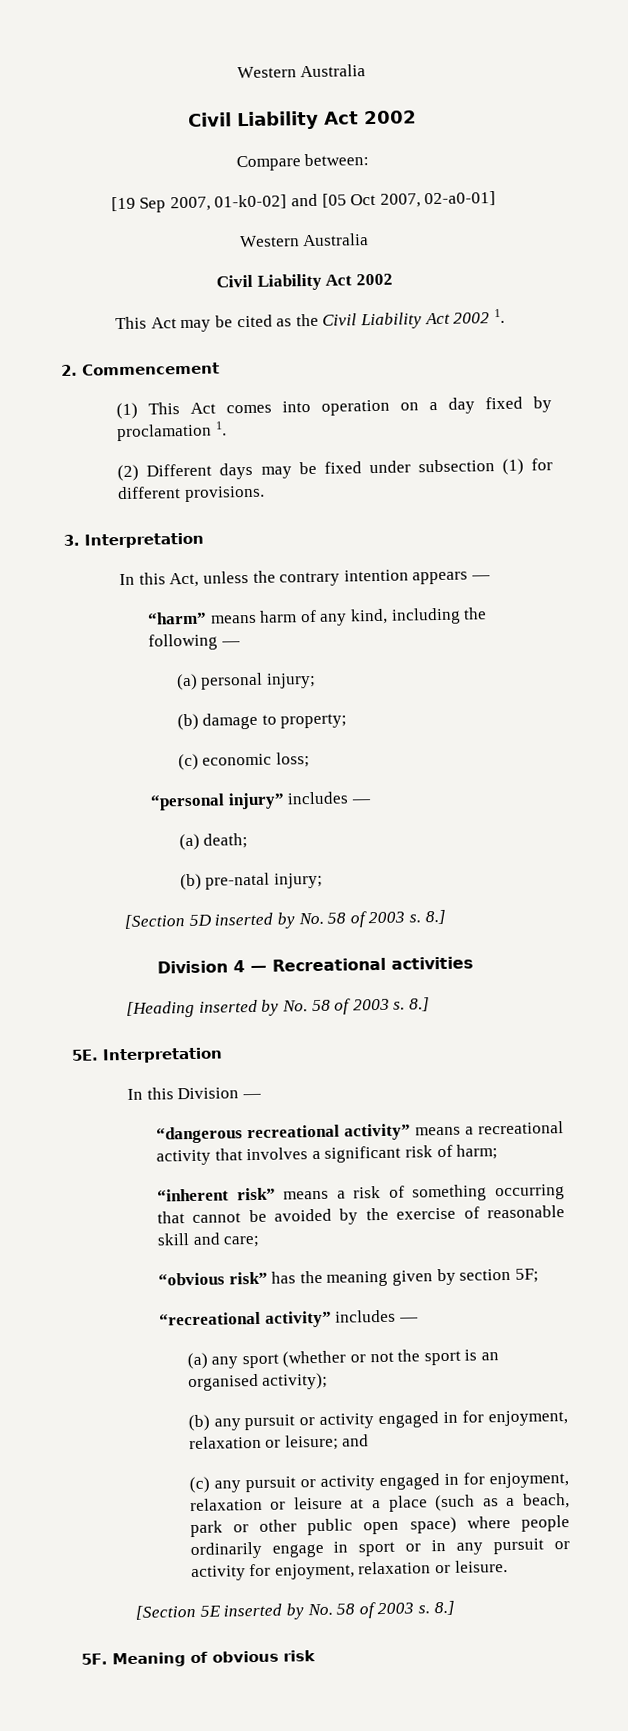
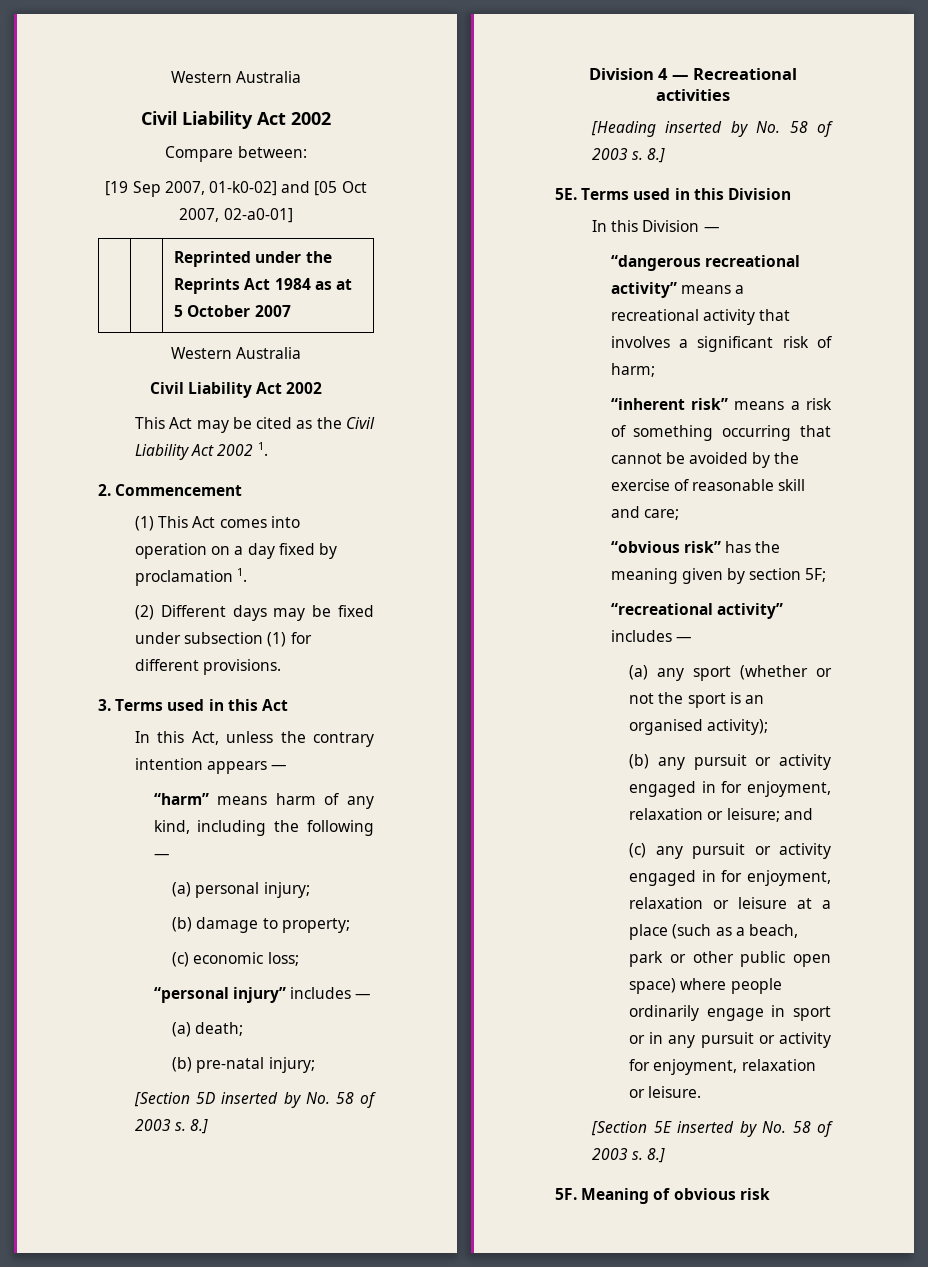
+ | | Reprinted under the Reprints Act 1984 as at 5 October 2007
- 3. Interpretation
+ 3. Terms used in this Act
- 5E. Interpretation
+ 5E. Terms used in this Division

